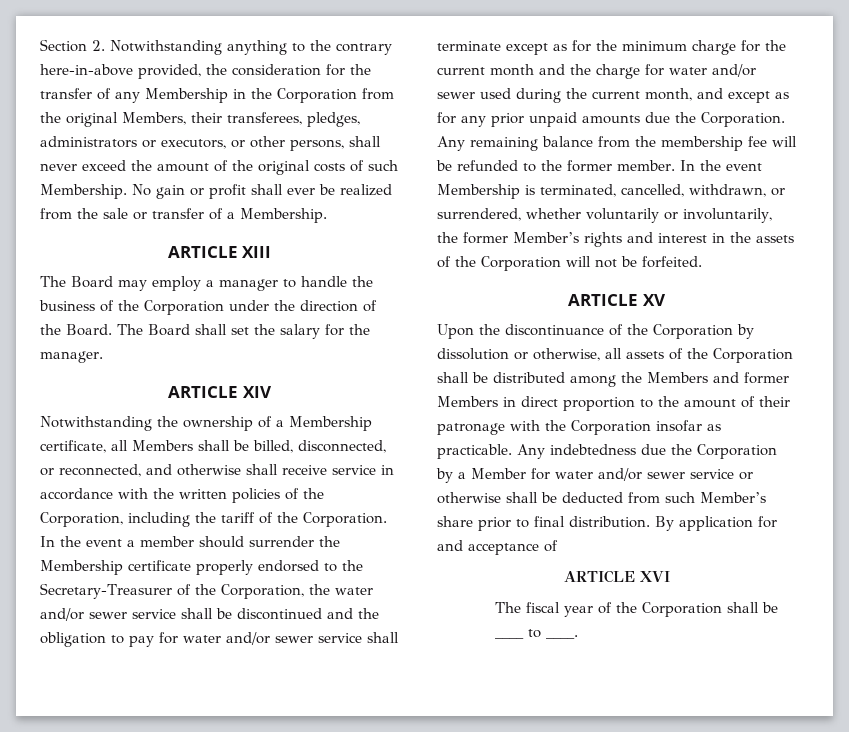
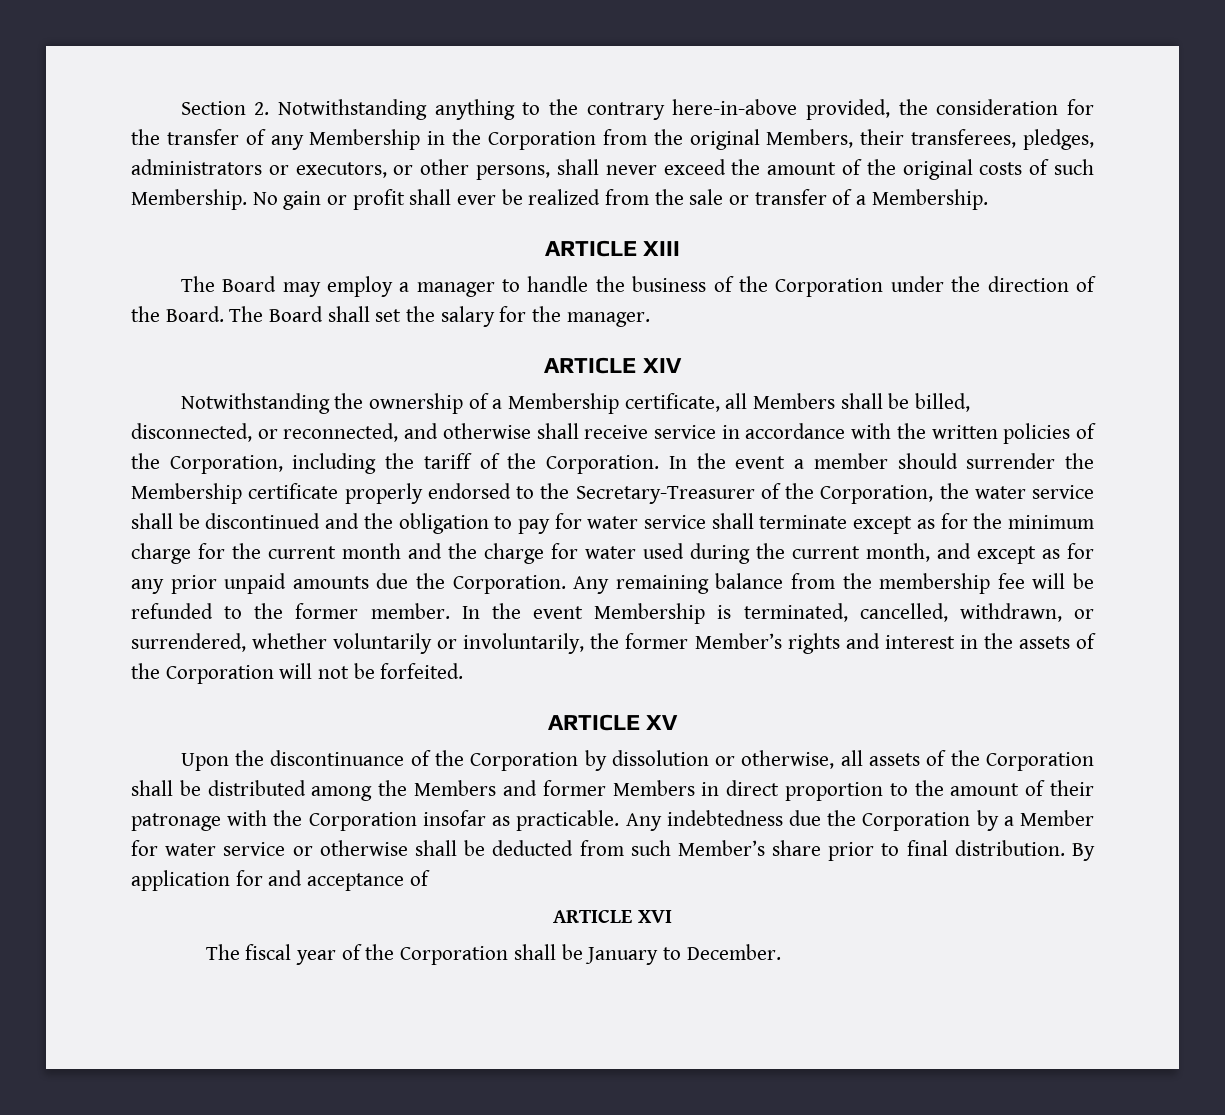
- In the event a member should surrender the Membership certificate properly endorsed to the Secretary-Treasurer of the Corporation, the water and/or sewer service shall be discontinued and the obligation to pay for water and/or sewer service shall terminate except as for the minimum charge for the current month and the charge for water and/or sewer used during the current month, and except as for any prior unpaid amounts due the Corporation.
+ In the event a member should surrender the Membership certificate properly endorsed to the Secretary-Treasurer of the Corporation, the water service shall be discontinued and the obligation to pay for water service shall terminate except as for the minimum charge for the current month and the charge for water used during the current month, and except as for any prior unpaid amounts due the Corporation.
- Any indebtedness due the Corporation by a Member for water and/or sewer service or otherwise shall be deducted from such Member’s share prior to final distribution.
+ Any indebtedness due the Corporation by a Member for water service or otherwise shall be deducted from such Member’s share prior to final distribution.
- The fiscal year of the Corporation shall be ____ to ____.
+ The fiscal year of the Corporation shall be January to December.

